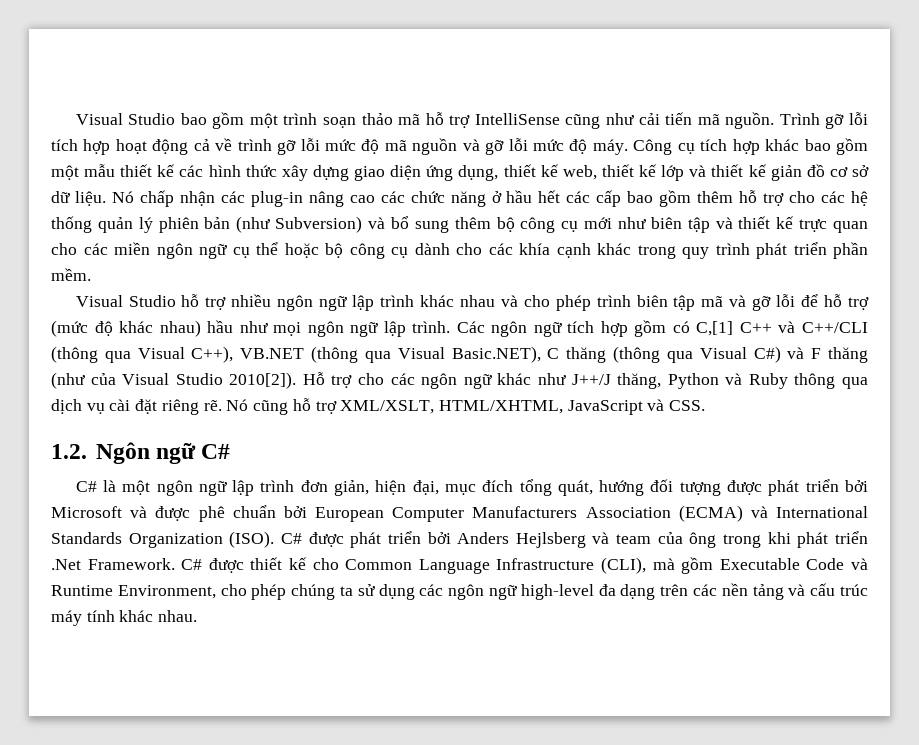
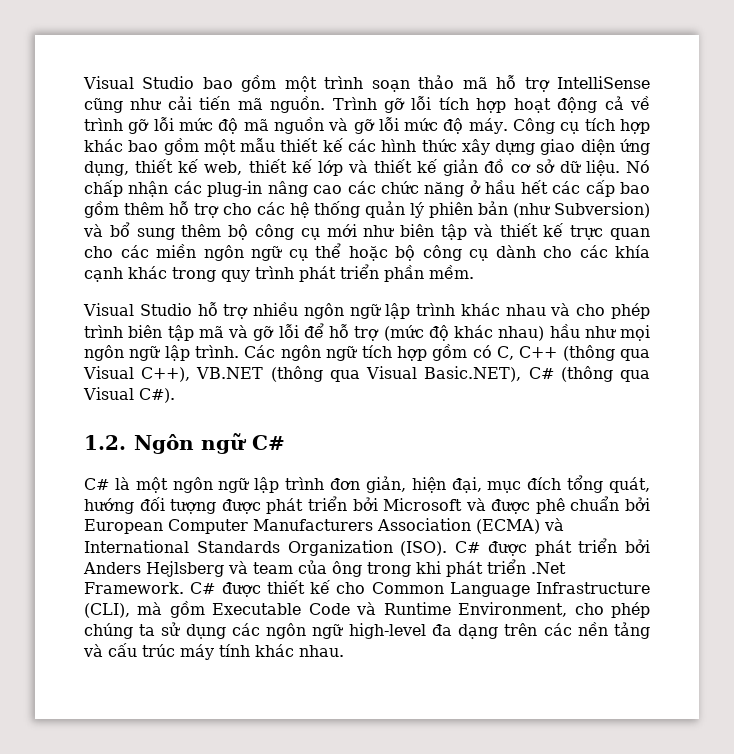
- Các ngôn ngữ tích hợp gồm có C,[1] C++ và C++/CLI (thông qua Visual C++), VB.NET (thông qua Visual Basic.NET), C thăng (thông qua Visual C#) và F thăng (như của Visual Studio 2010[2]). Hỗ trợ cho các ngôn ngữ khác như J++/J thăng, Python và Ruby thông qua dịch vụ cài đặt riêng rẽ. Nó cũng hỗ trợ XML/XSLT, HTML/XHTML, JavaScript và CSS.
+ Các ngôn ngữ tích hợp gồm có C, C++ (thông qua Visual C++), VB.NET (thông qua Visual Basic.NET), C# (thông qua Visual C#).

